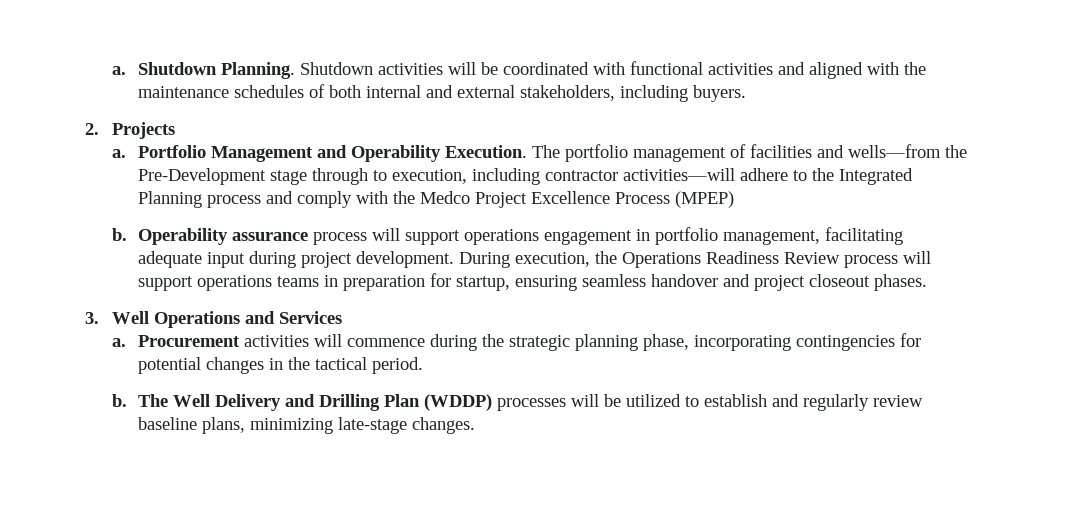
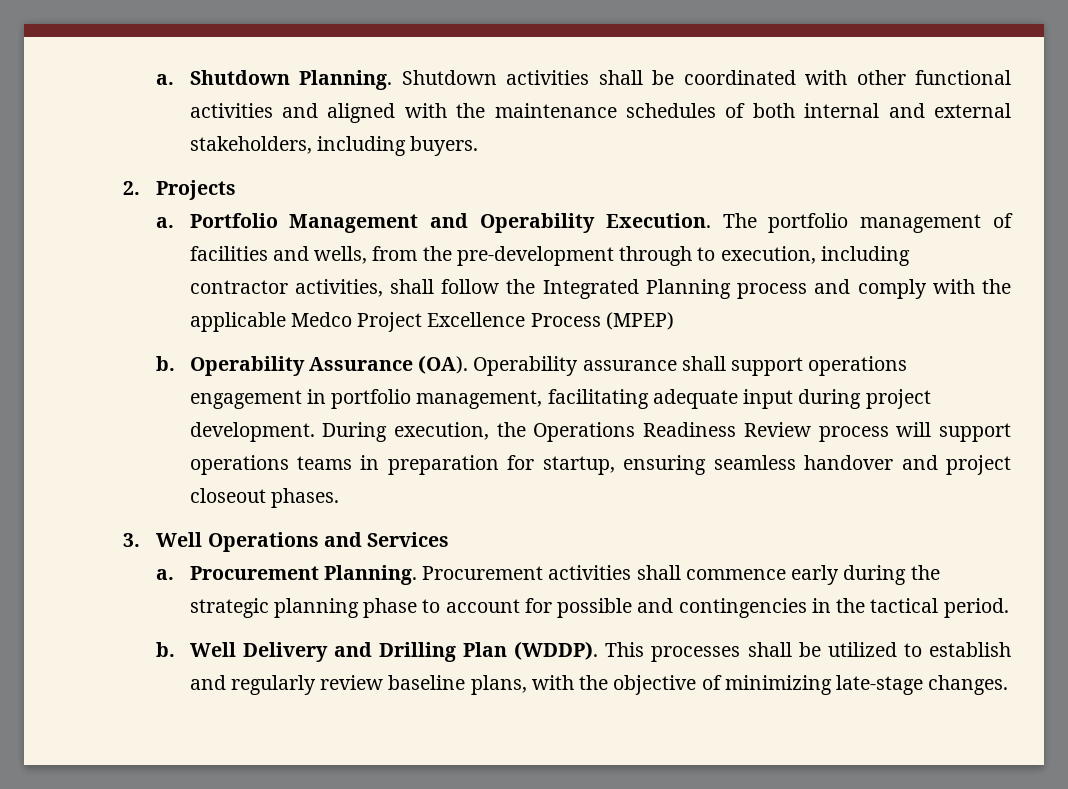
- Shutdown activities will be coordinated with functional activities and aligned with the maintenance schedules of both internal and external stakeholders, including buyers.
+ Shutdown activities shall be coordinated with other functional activities and aligned with the maintenance schedules of both internal and external stakeholders, including buyers.
- The portfolio management of facilities and wells—from the Pre-Development stage through to execution, including contractor activities—will adhere to the Integrated Planning process and comply with the Medco Project Excellence Process (MPEP)
+ The portfolio management of facilities and wells, from the pre-development through to execution, including contractor activities, shall follow the Integrated Planning process and comply with the applicable Medco Project Excellence Process (MPEP)
- Operability assurance process will support operations engagement in portfolio management, facilitating adequate input during project development.
+ Operability Assurance (OA). Operability assurance shall support operations engagement in portfolio management, facilitating adequate input during project development.
- Procurement activities will commence during the strategic planning phase, incorporating contingencies for potential changes in the tactical period.
+ Procurement Planning. Procurement activities shall commence early during the strategic planning phase to account for possible and contingencies in the tactical period.
- The Well Delivery and Drilling Plan (WDDP) processes will be utilized to establish and regularly review baseline plans, minimizing late-stage changes.
+ Well Delivery and Drilling Plan (WDDP). This processes shall be utilized to establish and regularly review baseline plans, with the objective of minimizing late-stage changes.

